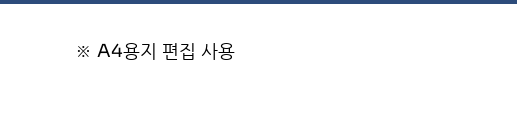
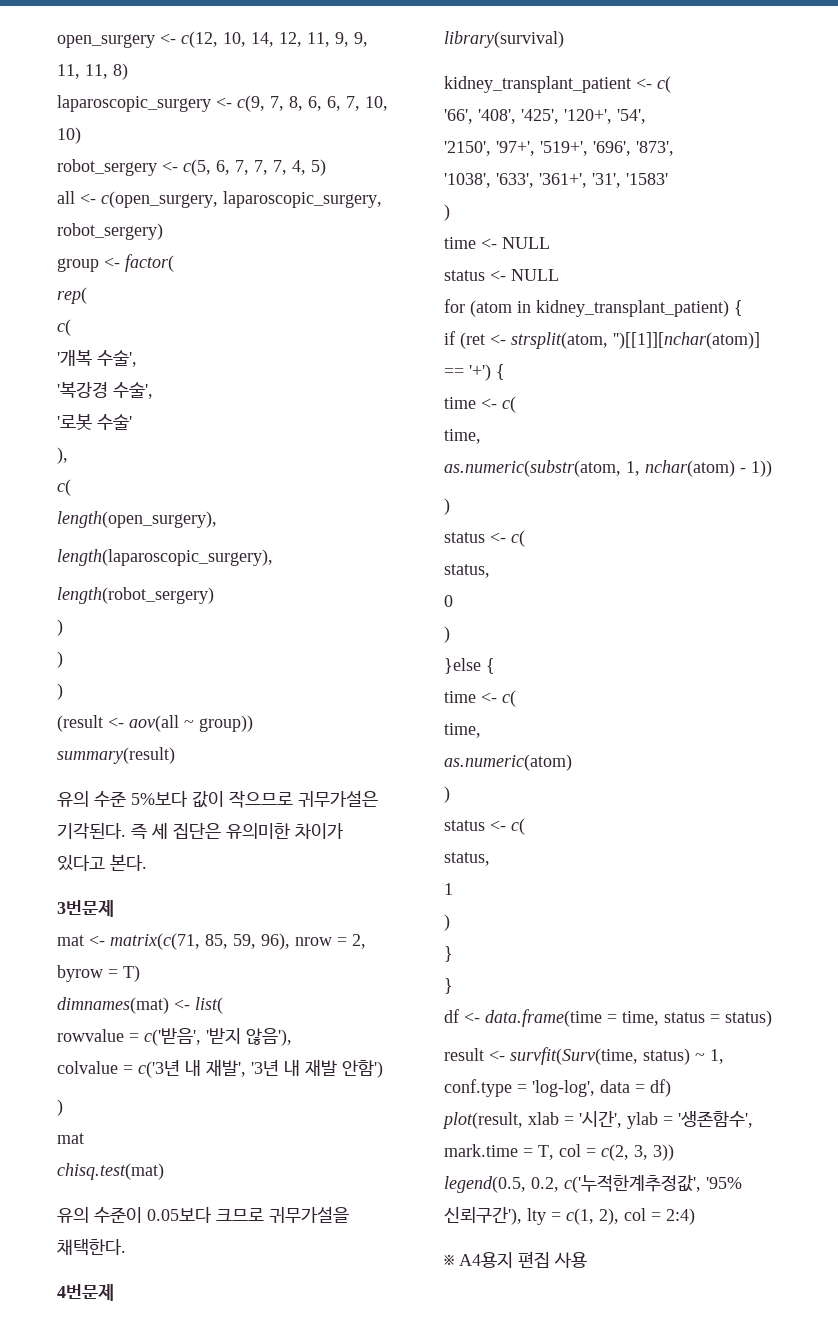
+ open_surgery <- c(12, 10, 14, 12, 11, 9, 9, 11, 11, 8)
+ laparoscopic_surgery <- c(9, 7, 8, 6, 6, 7, 10, 10)
+ robot_sergery <- c(5, 6, 7, 7, 7, 4, 5)
+ all <- c(open_surgery, laparoscopic_surgery, robot_sergery)
+ group <- factor(
+ rep(
+ c(
+ '개복 수술',
+ '복강경 수술',
+ '로봇 수술'
+ ),
+ c(
+ length(open_surgery),
+ length(laparoscopic_surgery),
+ length(robot_sergery)
+ )
+ )
+ )
+ (result <- aov(all ~ group))
+ summary(result)
+ 유의 수준 5%보다 값이 작으므로 귀무가설은 기각된다. 즉 세 집단은 유의미한 차이가 있다고 본다.
+ 3번문제
+ mat <- matrix(c(71, 85, 59, 96), nrow = 2, byrow = T)
+ dimnames(mat) <- list(
+ rowvalue = c('받음', '받지 않음'),
+ colvalue = c('3년 내 재발', '3년 내 재발 안함')
+ )
+ mat
+ chisq.test(mat)
+ 유의 수준이 0.05보다 크므로 귀무가설을 채택한다.
+ 4번문제
+ library(survival)
+ kidney_transplant_patient <- c(
+ '66', '408', '425', '120+', '54',
+ '2150', '97+', '519+', '696', '873',
+ '1038', '633', '361+', '31', '1583'
+ )
+ time <- NULL
+ status <- NULL
+ for (atom in kidney_transplant_patient) {
+ if (ret <- strsplit(atom, '')[[1]][nchar(atom)] == '+') {
+ time <- c(
+ time,
+ as.numeric(substr(atom, 1, nchar(atom) - 1))
+ )
+ status <- c(
+ status,
+ 0
+ )
+ }else {
+ time <- c(
+ time,
+ as.numeric(atom)
+ )
+ status <- c(
+ status,
+ 1
+ )
+ }
+ }
+ df <- data.frame(time = time, status = status)
+ result <- survfit(Surv(time, status) ~ 1, conf.type = 'log-log', data = df)
+ plot(result, xlab = '시간', ylab = '생존함수', mark.time = T, col = c(2, 3, 3))
+ legend(0.5, 0.2, c('누적한계추정값', '95% 신뢰구간'), lty = c(1, 2), col = 2:4)

